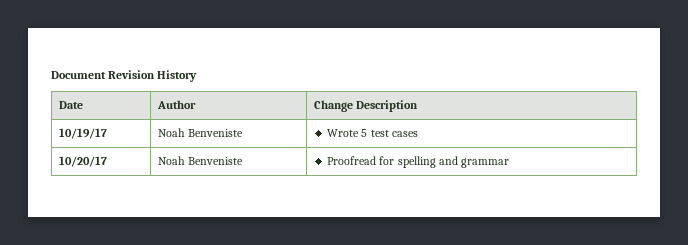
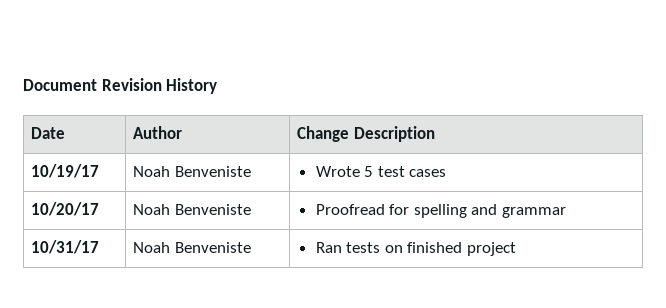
+ 10/31/17 | Noah Benveniste | Ran tests on finished project

